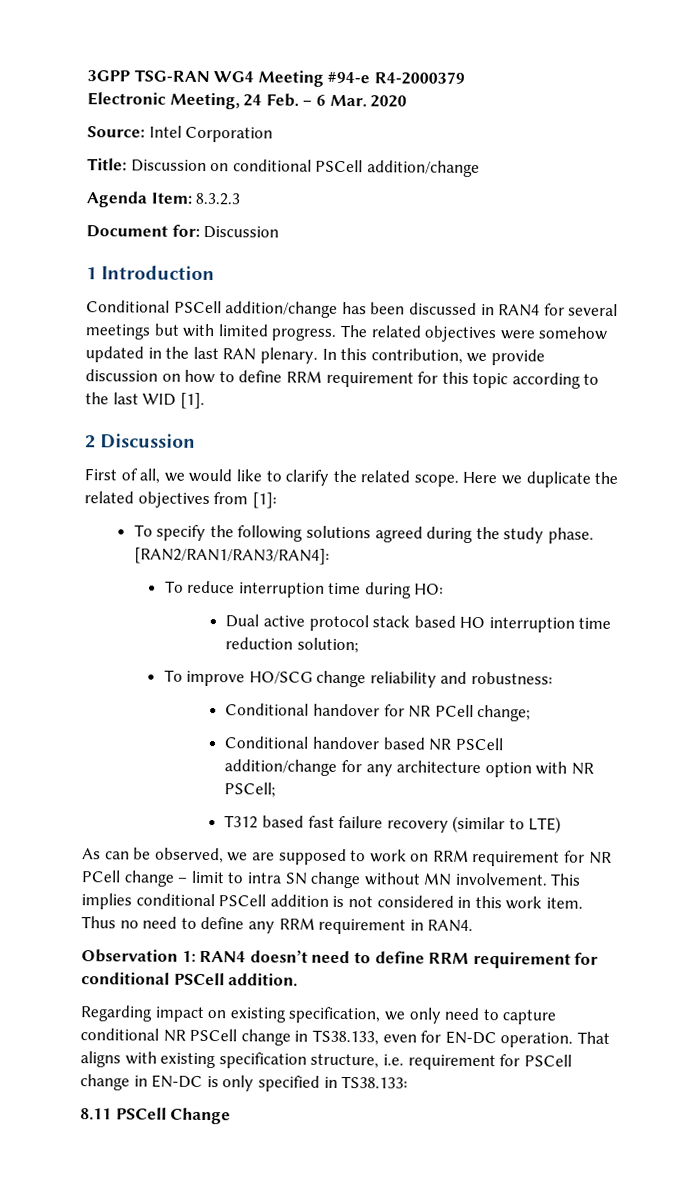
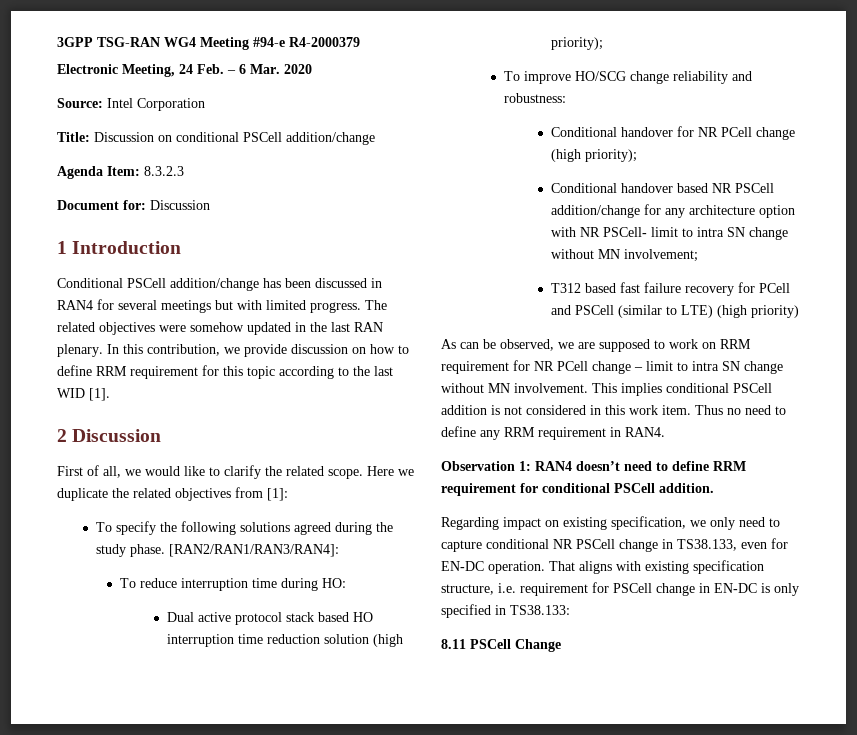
- Dual active protocol stack based HO interruption time reduction solution;
+ Dual active protocol stack based HO interruption time reduction solution (high priority);
- Conditional handover for NR PCell change;
+ Conditional handover for NR PCell change (high priority);
- Conditional handover based NR PSCell addition/change for any architecture option with NR PSCell;
+ Conditional handover based NR PSCell addition/change for any architecture option with NR PSCell- limit to intra SN change without MN involvement;
- T312 based fast failure recovery (similar to LTE)
+ T312 based fast failure recovery for PCell and PSCell (similar to LTE) (high priority)

